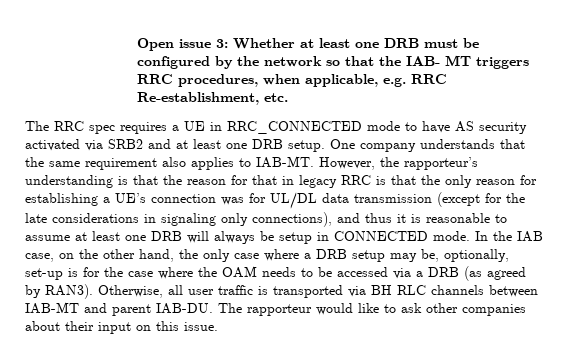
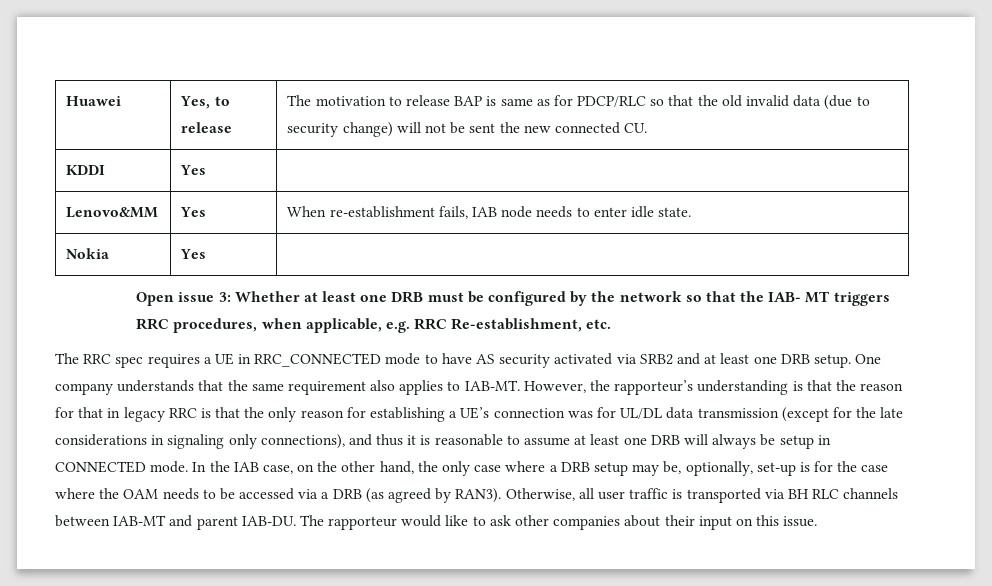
+ Huawei | Yes, to release | The motivation to release BAP is same as for PDCP/RLC so that the old invalid data (due to security change) will not be sent the new connected CU.
+ KDDI | Yes |
+ Lenovo&MM | Yes | When re-establishment fails, IAB node needs to enter idle state.
+ Nokia | Yes |

